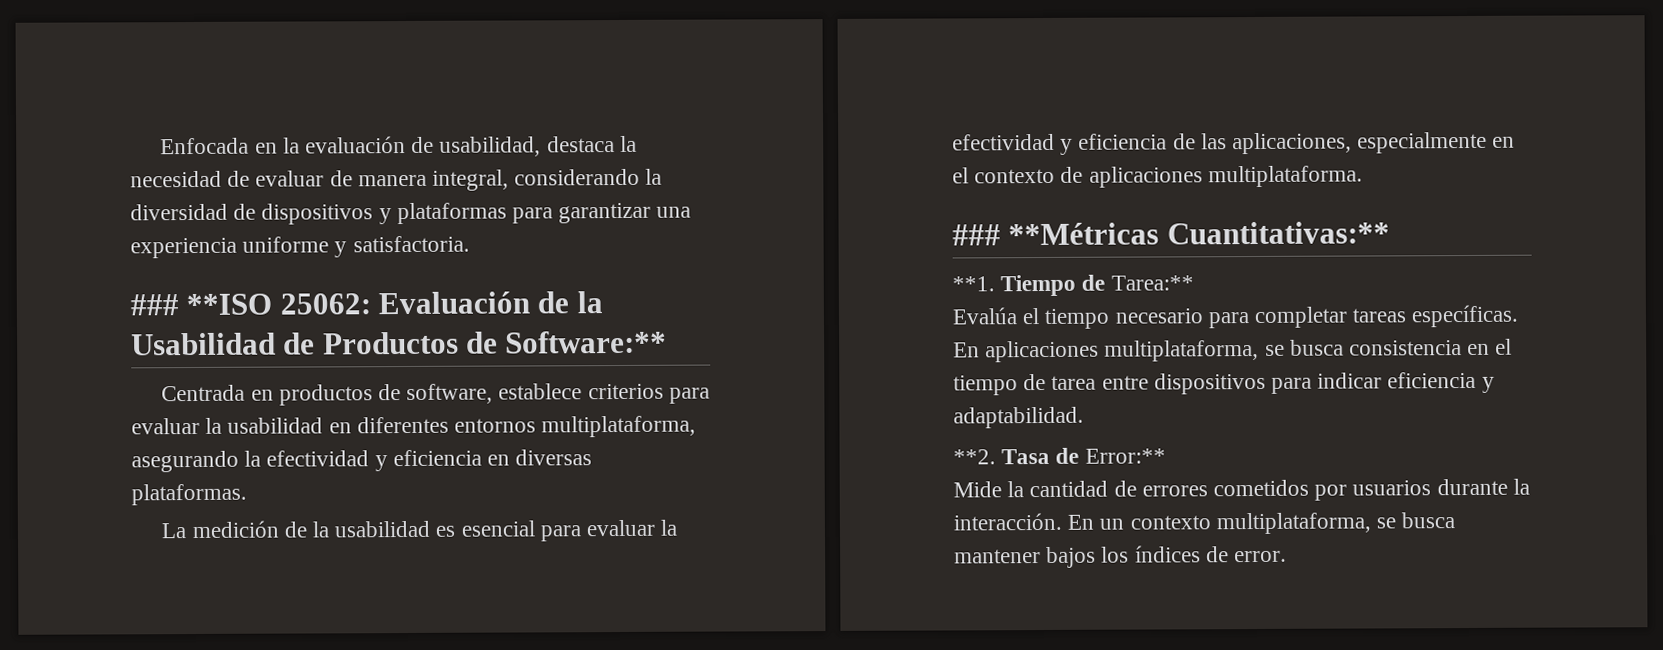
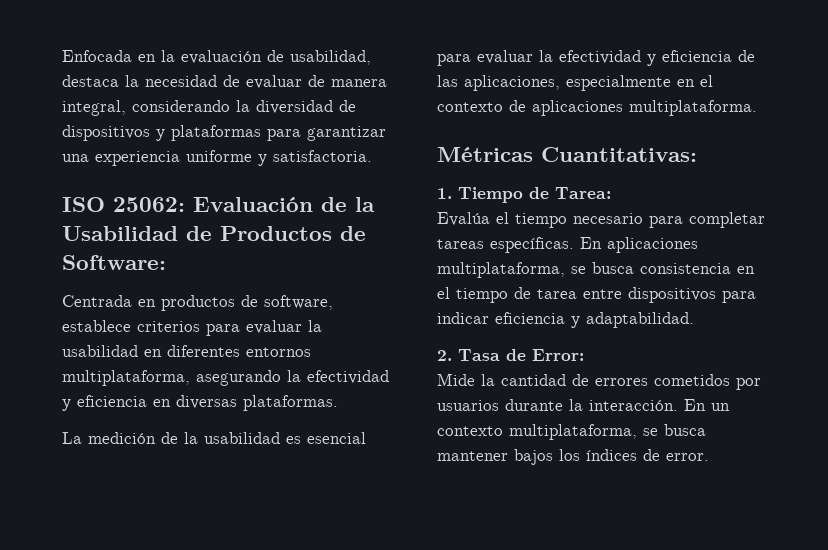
- ### **ISO 25062: Evaluación de la Usabilidad de Productos de Software:**
+ ISO 25062: Evaluación de la Usabilidad de Productos de Software:
- ### **Métricas Cuantitativas:**
- **1. Tiempo de Tarea:**
+ Métricas Cuantitativas:
+ 1. Tiempo de Tarea:
- **2. Tasa de Error:**
+ 2. Tasa de Error:

